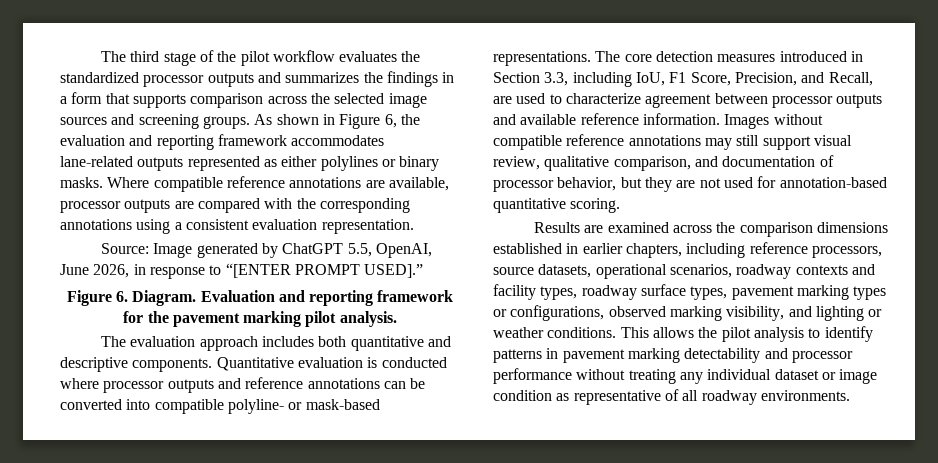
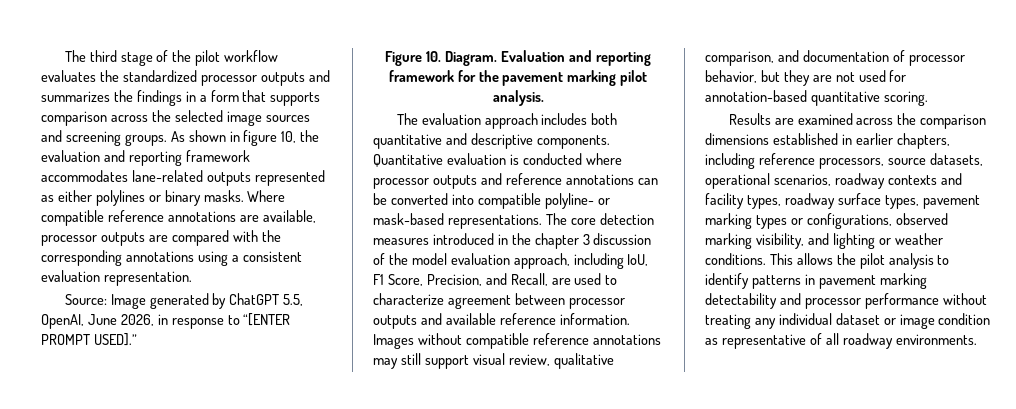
- As shown in Figure 6, the evaluation and reporting framework accommodates lane-related outputs represented as either polylines or binary masks.
+ As shown in figure 10, the evaluation and reporting framework accommodates lane-related outputs represented as either polylines or binary masks.
- Figure 6. Diagram.
+ Figure 10. Diagram.
- The core detection measures introduced in Section 3.3, including IoU, F1 Score, Precision, and Recall, are used to characterize agreement between processor outputs and available reference information.
+ The core detection measures introduced in the chapter 3 discussion of the model evaluation approach, including IoU, F1 Score, Precision, and Recall, are used to characterize agreement between processor outputs and available reference information.

